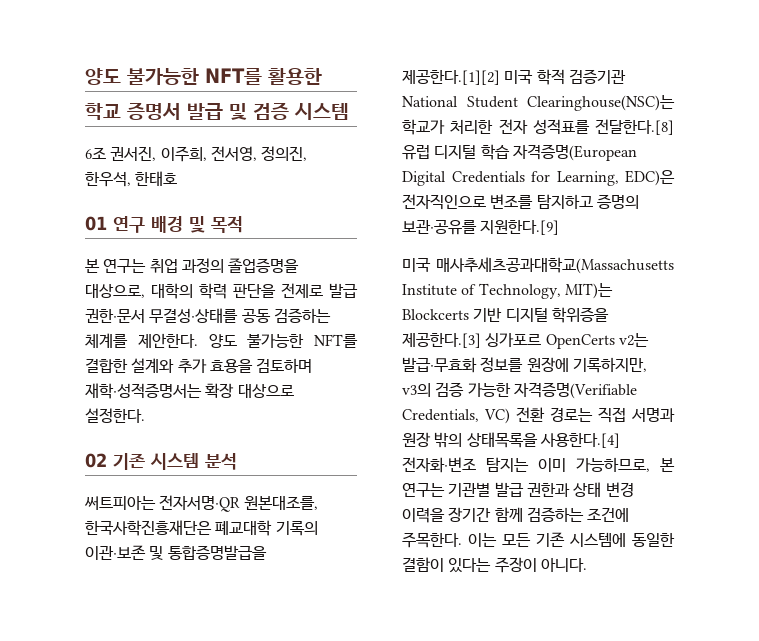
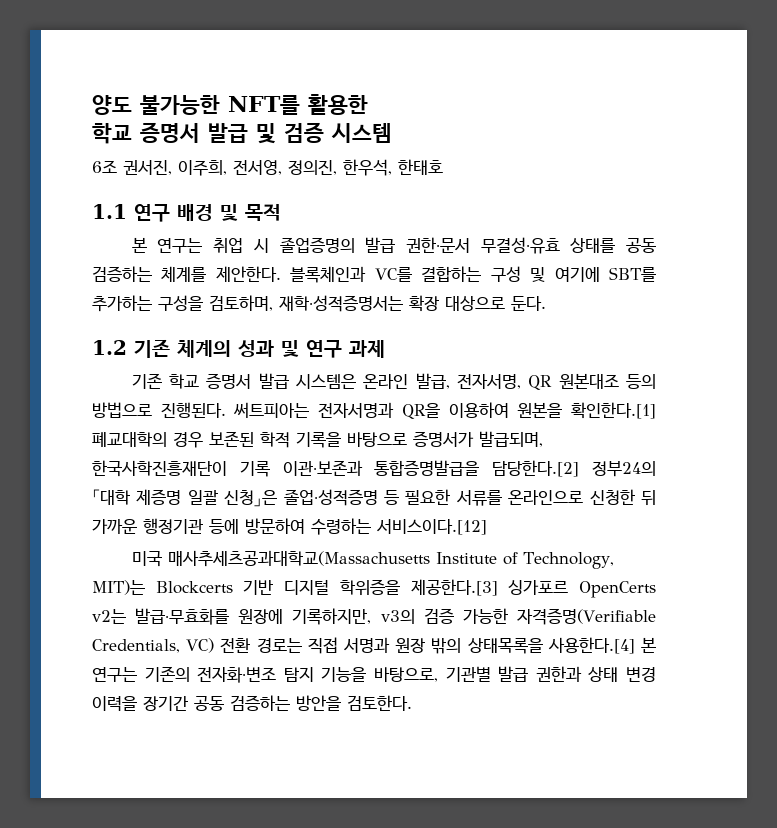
- 01 연구 배경 및 목적
+ 1.1 연구 배경 및 목적
- 본 연구는 취업 과정의 졸업증명을 대상으로, 대학의 학력 판단을 전제로 발급 권한·문서 무결성·상태를 공동 검증하는 체계를 제안한다. 양도 불가능한 NFT를 결합한 설계와 추가 효용을 검토하며 재학·성적증명서는 확장 대상으로 설정한다.
- 02 기존 시스템 분석
- 써트피아는 전자서명·QR 원본대조를, 한국사학진흥재단은 폐교대학 기록의 이관·보존 및 통합증명발급을 제공한다.[1][2] 미국 학적 검증기관 National Student Clearinghouse(NSC)는 학교가 처리한 전자 성적표를 전달한다.[8] 유럽 디지털 학습 자격증명(European Digital Credentials for Learning, EDC)은 전자직인으로 변조를 탐지하고 증명의 보관·공유를 지원한다.[9]
+ 본 연구는 취업 시 졸업증명의 발급 권한·문서 무결성·유효 상태를 공동 검증하는 체계를 제안한다. 블록체인과 VC를 결합하는 구성 및 여기에 SBT를 추가하는 구성을 검토하며, 재학·성적증명서는 확장 대상으로 둔다.
+ 1.2 기존 체계의 성과 및 연구 과제
+ 기존 학교 증명서 발급 시스템은 온라인 발급, 전자서명, QR 원본대조 등의 방법으로 진행된다. 써트피아는 전자서명과 QR을 이용하여 원본을 확인한다.[1] 폐교대학의 경우 보존된 학적 기록을 바탕으로 증명서가 발급되며, 한국사학진흥재단이 기록 이관·보존과 통합증명발급을 담당한다.[2] 정부24의「대학 제증명 일괄 신청」은 졸업·성적증명 등 필요한 서류를 온라인으로 신청한 뒤 가까운 행정기관 등에 방문하여 수령하는 서비스이다.[12]
- 미국 매사추세츠공과대학교(Massachusetts Institute of Technology, MIT)는 Blockcerts 기반 디지털 학위증을 제공한다.[3] 싱가포르 OpenCerts v2는 발급·무효화 정보를 원장에 기록하지만, v3의 검증 가능한 자격증명(Verifiable Credentials, VC) 전환 경로는 직접 서명과 원장 밖의 상태목록을 사용한다.[4] 전자화·변조 탐지는 이미 가능하므로, 본 연구는 기관별 발급 권한과 상태 변경 이력을 장기간 함께 검증하는 조건에 주목한다. 이는 모든 기존 시스템에 동일한 결함이 있다는 주장이 아니다.
+ 미국 매사추세츠공과대학교(Massachusetts Institute of Technology, MIT)는 Blockcerts 기반 디지털 학위증을 제공한다.[3] 싱가포르 OpenCerts v2는 발급·무효화를 원장에 기록하지만, v3의 검증 가능한 자격증명(Verifiable Credentials, VC) 전환 경로는 직접 서명과 원장 밖의 상태목록을 사용한다.[4] 본 연구는 기존의 전자화·변조 탐지 기능을 바탕으로, 기관별 발급 권한과 상태 변경 이력을 장기간 공동 검증하는 방안을 검토한다.

